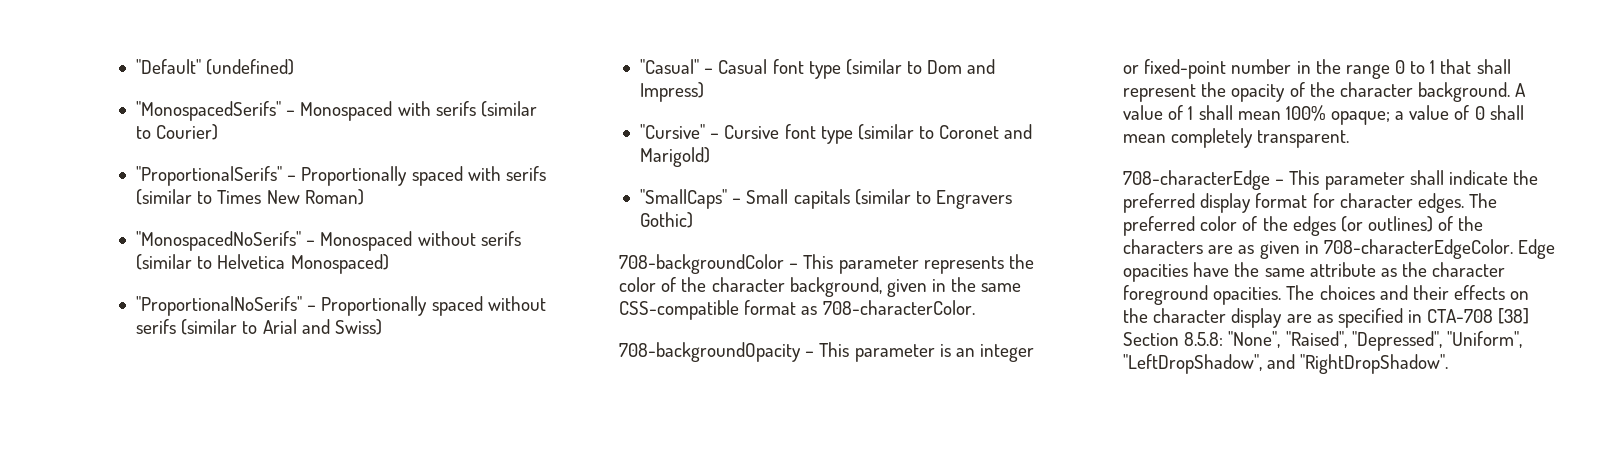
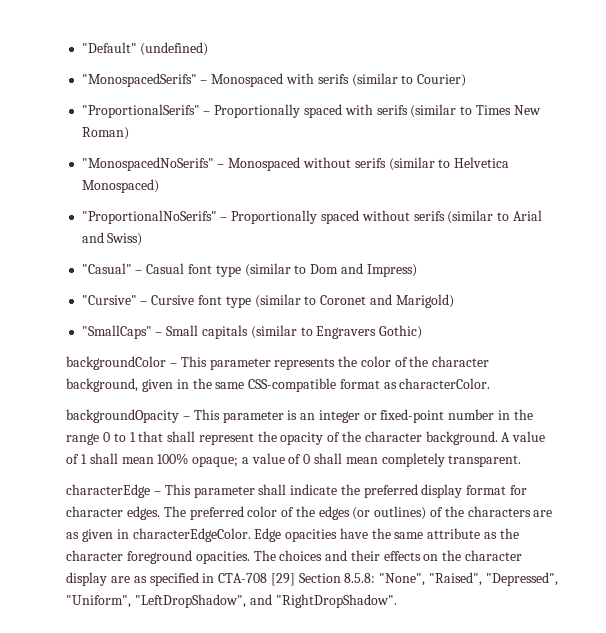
- 708-backgroundColor – This parameter represents the color of the character background, given in the same CSS-compatible format as 708-characterColor.
- 708-backgroundOpacity – This parameter is an integer or fixed-point number in the range 0 to 1 that shall represent the opacity of the character background.
+ backgroundColor – This parameter represents the color of the character background, given in the same CSS-compatible format as characterColor.
+ backgroundOpacity – This parameter is an integer or fixed-point number in the range 0 to 1 that shall represent the opacity of the character background.
- 708-characterEdge – This parameter shall indicate the preferred display format for character edges.
+ characterEdge – This parameter shall indicate the preferred display format for character edges.
- The preferred color of the edges (or outlines) of the characters are as given in 708-characterEdgeColor.
+ The preferred color of the edges (or outlines) of the characters are as given in characterEdgeColor.
- The choices and their effects on the character display are as specified in CTA-708 [38] Section 8.5.8: "None", "Raised", "Depressed", "Uniform", "LeftDropShadow", and "RightDropShadow".
+ The choices and their effects on the character display are as specified in CTA-708 [29] Section 8.5.8: "None", "Raised", "Depressed", "Uniform", "LeftDropShadow", and "RightDropShadow".

